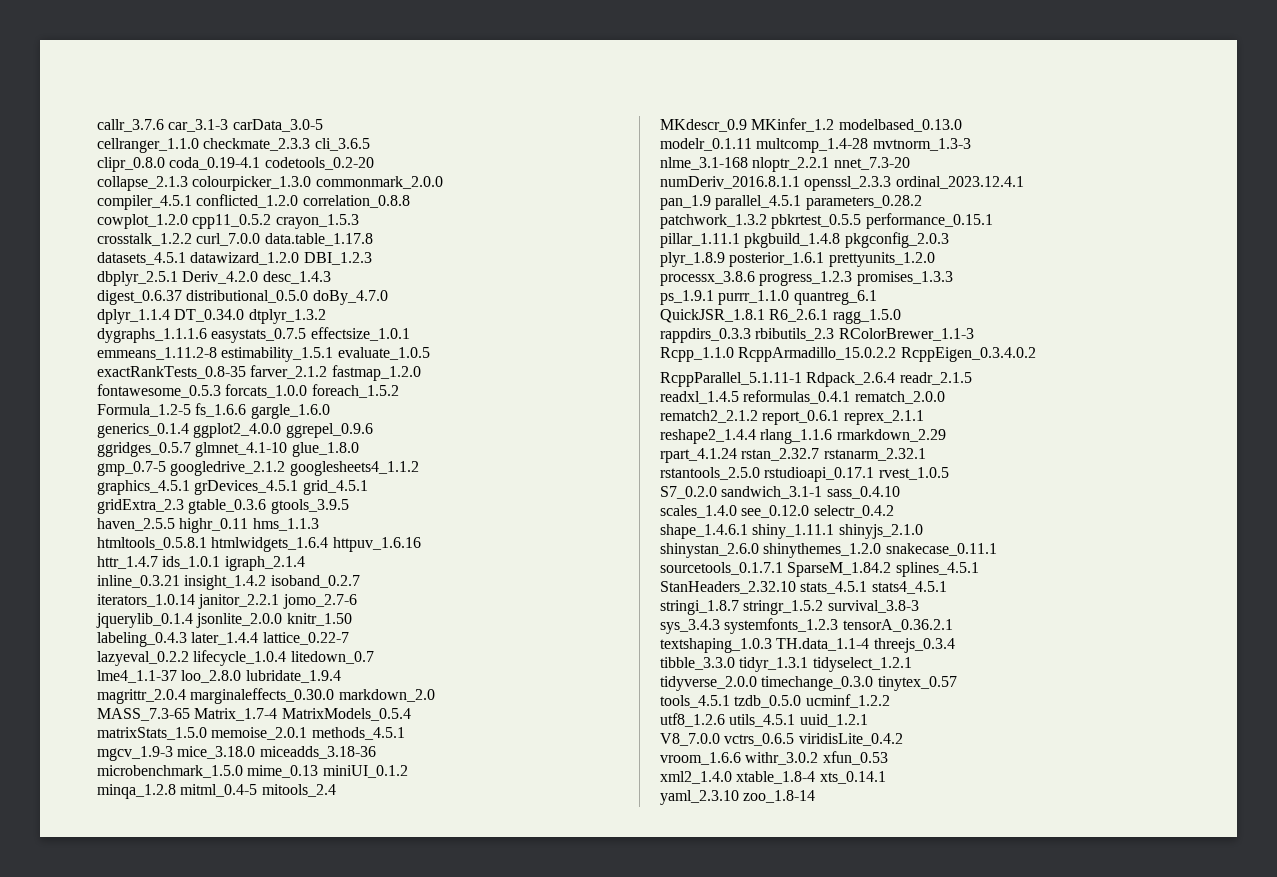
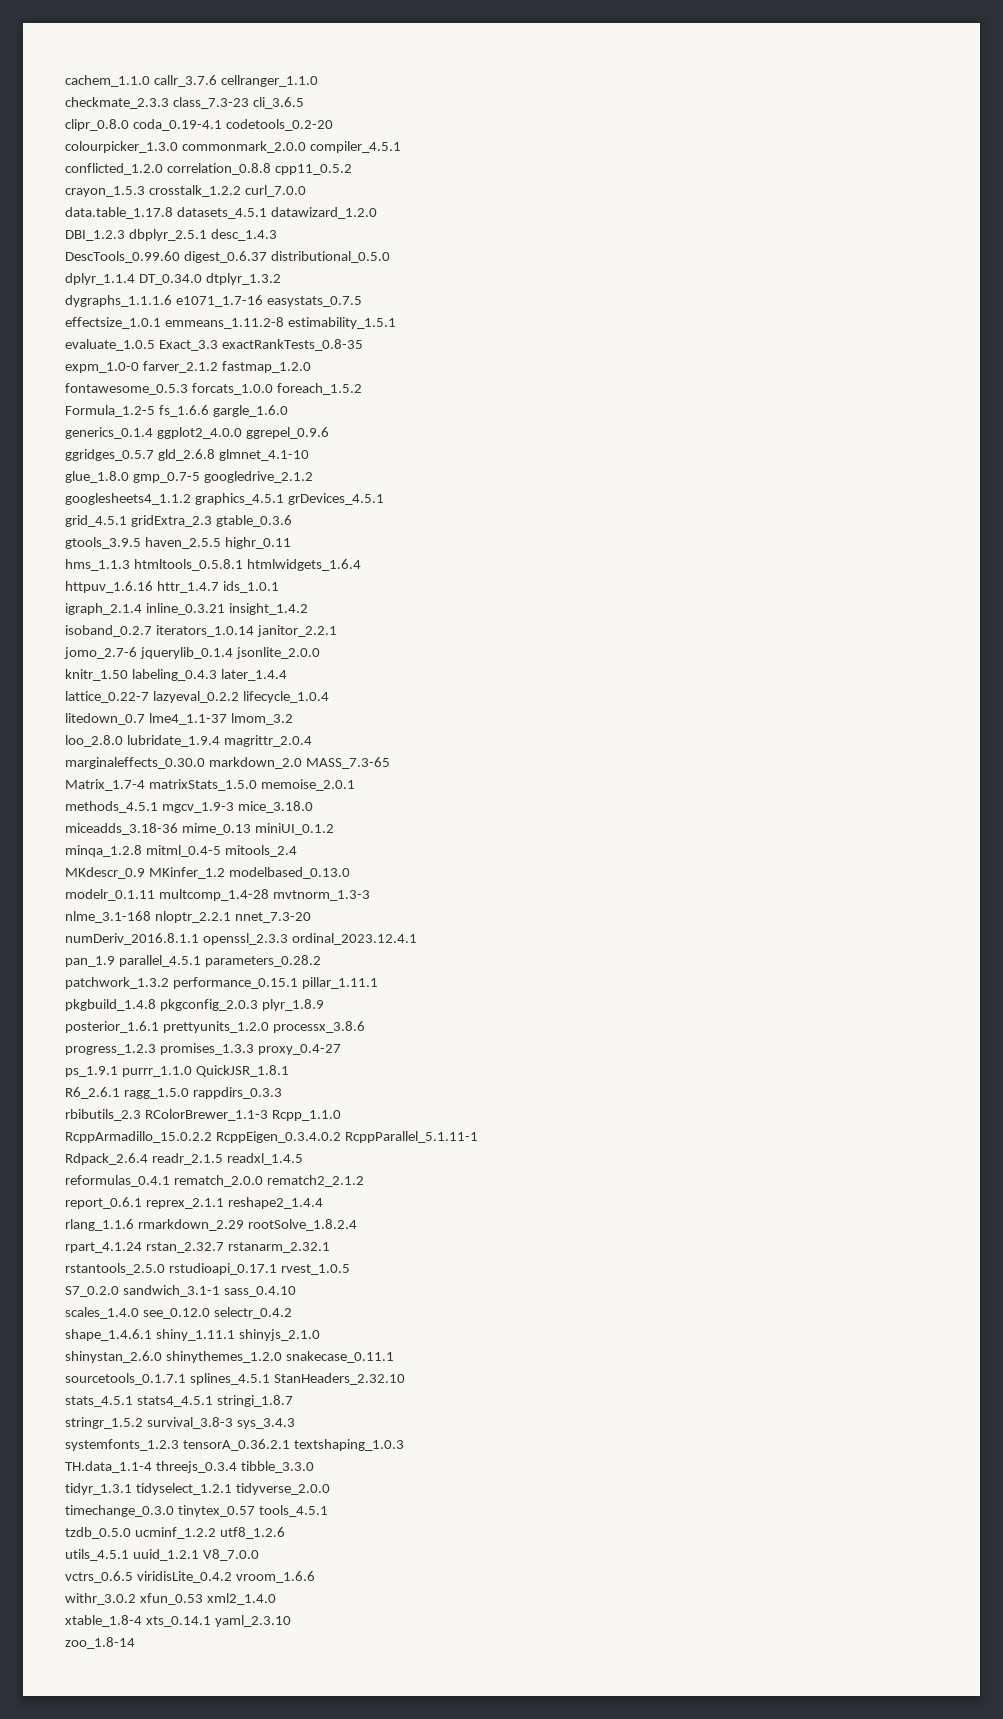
- callr_3.7.6 car_3.1-3 carData_3.0-5
- cellranger_1.1.0 checkmate_2.3.3 cli_3.6.5
+ cachem_1.1.0 callr_3.7.6 cellranger_1.1.0
+ checkmate_2.3.3 class_7.3-23 cli_3.6.5
- collapse_2.1.3 colourpicker_1.3.0 commonmark_2.0.0
- compiler_4.5.1 conflicted_1.2.0 correlation_0.8.8
- cowplot_1.2.0 cpp11_0.5.2 crayon_1.5.3
- crosstalk_1.2.2 curl_7.0.0 data.table_1.17.8
- datasets_4.5.1 datawizard_1.2.0 DBI_1.2.3
- dbplyr_2.5.1 Deriv_4.2.0 desc_1.4.3
+ colourpicker_1.3.0 commonmark_2.0.0 compiler_4.5.1
+ conflicted_1.2.0 correlation_0.8.8 cpp11_0.5.2
+ crayon_1.5.3 crosstalk_1.2.2 curl_7.0.0
+ data.table_1.17.8 datasets_4.5.1 datawizard_1.2.0
+ DBI_1.2.3 dbplyr_2.5.1 desc_1.4.3
- digest_0.6.37 distributional_0.5.0 doBy_4.7.0
+ DescTools_0.99.60 digest_0.6.37 distributional_0.5.0
- dygraphs_1.1.1.6 easystats_0.7.5 effectsize_1.0.1
- emmeans_1.11.2-8 estimability_1.5.1 evaluate_1.0.5
- exactRankTests_0.8-35 farver_2.1.2 fastmap_1.2.0
+ dygraphs_1.1.1.6 e1071_1.7-16 easystats_0.7.5
+ effectsize_1.0.1 emmeans_1.11.2-8 estimability_1.5.1
+ evaluate_1.0.5 Exact_3.3 exactRankTests_0.8-35
+ expm_1.0-0 farver_2.1.2 fastmap_1.2.0
- ggridges_0.5.7 glmnet_4.1-10 glue_1.8.0
- gmp_0.7-5 googledrive_2.1.2 googlesheets4_1.1.2
- graphics_4.5.1 grDevices_4.5.1 grid_4.5.1
- gridExtra_2.3 gtable_0.3.6 gtools_3.9.5
- haven_2.5.5 highr_0.11 hms_1.1.3
- htmltools_0.5.8.1 htmlwidgets_1.6.4 httpuv_1.6.16
- httr_1.4.7 ids_1.0.1 igraph_2.1.4
- inline_0.3.21 insight_1.4.2 isoband_0.2.7
- iterators_1.0.14 janitor_2.2.1 jomo_2.7-6
- jquerylib_0.1.4 jsonlite_2.0.0 knitr_1.50
- labeling_0.4.3 later_1.4.4 lattice_0.22-7
- lazyeval_0.2.2 lifecycle_1.0.4 litedown_0.7
- lme4_1.1-37 loo_2.8.0 lubridate_1.9.4
- magrittr_2.0.4 marginaleffects_0.30.0 markdown_2.0
- MASS_7.3-65 Matrix_1.7-4 MatrixModels_0.5.4
- matrixStats_1.5.0 memoise_2.0.1 methods_4.5.1
- mgcv_1.9-3 mice_3.18.0 miceadds_3.18-36
- microbenchmark_1.5.0 mime_0.13 miniUI_0.1.2
+ ggridges_0.5.7 gld_2.6.8 glmnet_4.1-10
+ glue_1.8.0 gmp_0.7-5 googledrive_2.1.2
+ googlesheets4_1.1.2 graphics_4.5.1 grDevices_4.5.1
+ grid_4.5.1 gridExtra_2.3 gtable_0.3.6
+ gtools_3.9.5 haven_2.5.5 highr_0.11
+ hms_1.1.3 htmltools_0.5.8.1 htmlwidgets_1.6.4
+ httpuv_1.6.16 httr_1.4.7 ids_1.0.1
+ igraph_2.1.4 inline_0.3.21 insight_1.4.2
+ isoband_0.2.7 iterators_1.0.14 janitor_2.2.1
+ jomo_2.7-6 jquerylib_0.1.4 jsonlite_2.0.0
+ knitr_1.50 labeling_0.4.3 later_1.4.4
+ lattice_0.22-7 lazyeval_0.2.2 lifecycle_1.0.4
+ litedown_0.7 lme4_1.1-37 lmom_3.2
+ loo_2.8.0 lubridate_1.9.4 magrittr_2.0.4
+ marginaleffects_0.30.0 markdown_2.0 MASS_7.3-65
+ Matrix_1.7-4 matrixStats_1.5.0 memoise_2.0.1
+ methods_4.5.1 mgcv_1.9-3 mice_3.18.0
+ miceadds_3.18-36 mime_0.13 miniUI_0.1.2
- patchwork_1.3.2 pbkrtest_0.5.5 performance_0.15.1
- pillar_1.11.1 pkgbuild_1.4.8 pkgconfig_2.0.3
- plyr_1.8.9 posterior_1.6.1 prettyunits_1.2.0
- processx_3.8.6 progress_1.2.3 promises_1.3.3
+ patchwork_1.3.2 performance_0.15.1 pillar_1.11.1
+ pkgbuild_1.4.8 pkgconfig_2.0.3 plyr_1.8.9
+ posterior_1.6.1 prettyunits_1.2.0 processx_3.8.6
+ progress_1.2.3 promises_1.3.3 proxy_0.4-27
- ps_1.9.1 purrr_1.1.0 quantreg_6.1
- QuickJSR_1.8.1 R6_2.6.1 ragg_1.5.0
- rappdirs_0.3.3 rbibutils_2.3 RColorBrewer_1.1-3
- Rcpp_1.1.0 RcppArmadillo_15.0.2.2 RcppEigen_0.3.4.0.2
- RcppParallel_5.1.11-1 Rdpack_2.6.4 readr_2.1.5
- readxl_1.4.5 reformulas_0.4.1 rematch_2.0.0
- rematch2_2.1.2 report_0.6.1 reprex_2.1.1
- reshape2_1.4.4 rlang_1.1.6 rmarkdown_2.29
+ ps_1.9.1 purrr_1.1.0 QuickJSR_1.8.1
+ R6_2.6.1 ragg_1.5.0 rappdirs_0.3.3
+ rbibutils_2.3 RColorBrewer_1.1-3 Rcpp_1.1.0
+ RcppArmadillo_15.0.2.2 RcppEigen_0.3.4.0.2 RcppParallel_5.1.11-1
+ Rdpack_2.6.4 readr_2.1.5 readxl_1.4.5
+ reformulas_0.4.1 rematch_2.0.0 rematch2_2.1.2
+ report_0.6.1 reprex_2.1.1 reshape2_1.4.4
+ rlang_1.1.6 rmarkdown_2.29 rootSolve_1.8.2.4
- sourcetools_0.1.7.1 SparseM_1.84.2 splines_4.5.1
- StanHeaders_2.32.10 stats_4.5.1 stats4_4.5.1
- stringi_1.8.7 stringr_1.5.2 survival_3.8-3
- sys_3.4.3 systemfonts_1.2.3 tensorA_0.36.2.1
- textshaping_1.0.3 TH.data_1.1-4 threejs_0.3.4
- tibble_3.3.0 tidyr_1.3.1 tidyselect_1.2.1
- tidyverse_2.0.0 timechange_0.3.0 tinytex_0.57
- tools_4.5.1 tzdb_0.5.0 ucminf_1.2.2
- utf8_1.2.6 utils_4.5.1 uuid_1.2.1
- V8_7.0.0 vctrs_0.6.5 viridisLite_0.4.2
- vroom_1.6.6 withr_3.0.2 xfun_0.53
- xml2_1.4.0 xtable_1.8-4 xts_0.14.1
- yaml_2.3.10 zoo_1.8-14
+ sourcetools_0.1.7.1 splines_4.5.1 StanHeaders_2.32.10
+ stats_4.5.1 stats4_4.5.1 stringi_1.8.7
+ stringr_1.5.2 survival_3.8-3 sys_3.4.3
+ systemfonts_1.2.3 tensorA_0.36.2.1 textshaping_1.0.3
+ TH.data_1.1-4 threejs_0.3.4 tibble_3.3.0
+ tidyr_1.3.1 tidyselect_1.2.1 tidyverse_2.0.0
+ timechange_0.3.0 tinytex_0.57 tools_4.5.1
+ tzdb_0.5.0 ucminf_1.2.2 utf8_1.2.6
+ utils_4.5.1 uuid_1.2.1 V8_7.0.0
+ vctrs_0.6.5 viridisLite_0.4.2 vroom_1.6.6
+ withr_3.0.2 xfun_0.53 xml2_1.4.0
+ xtable_1.8-4 xts_0.14.1 yaml_2.3.10
+ zoo_1.8-14

